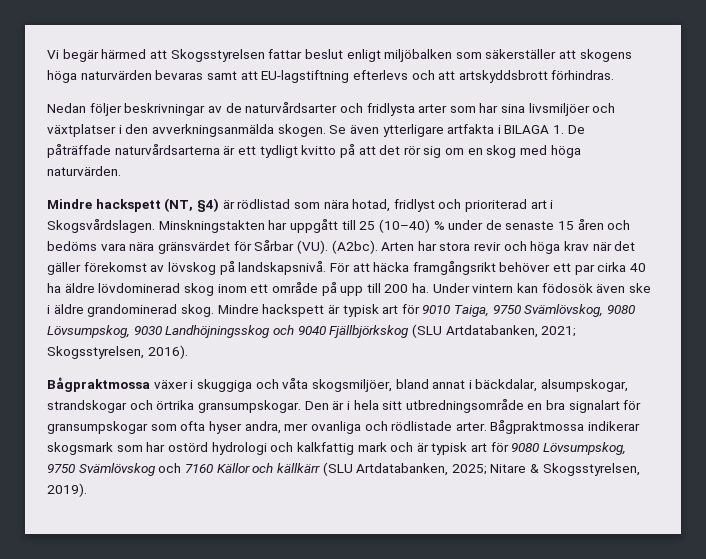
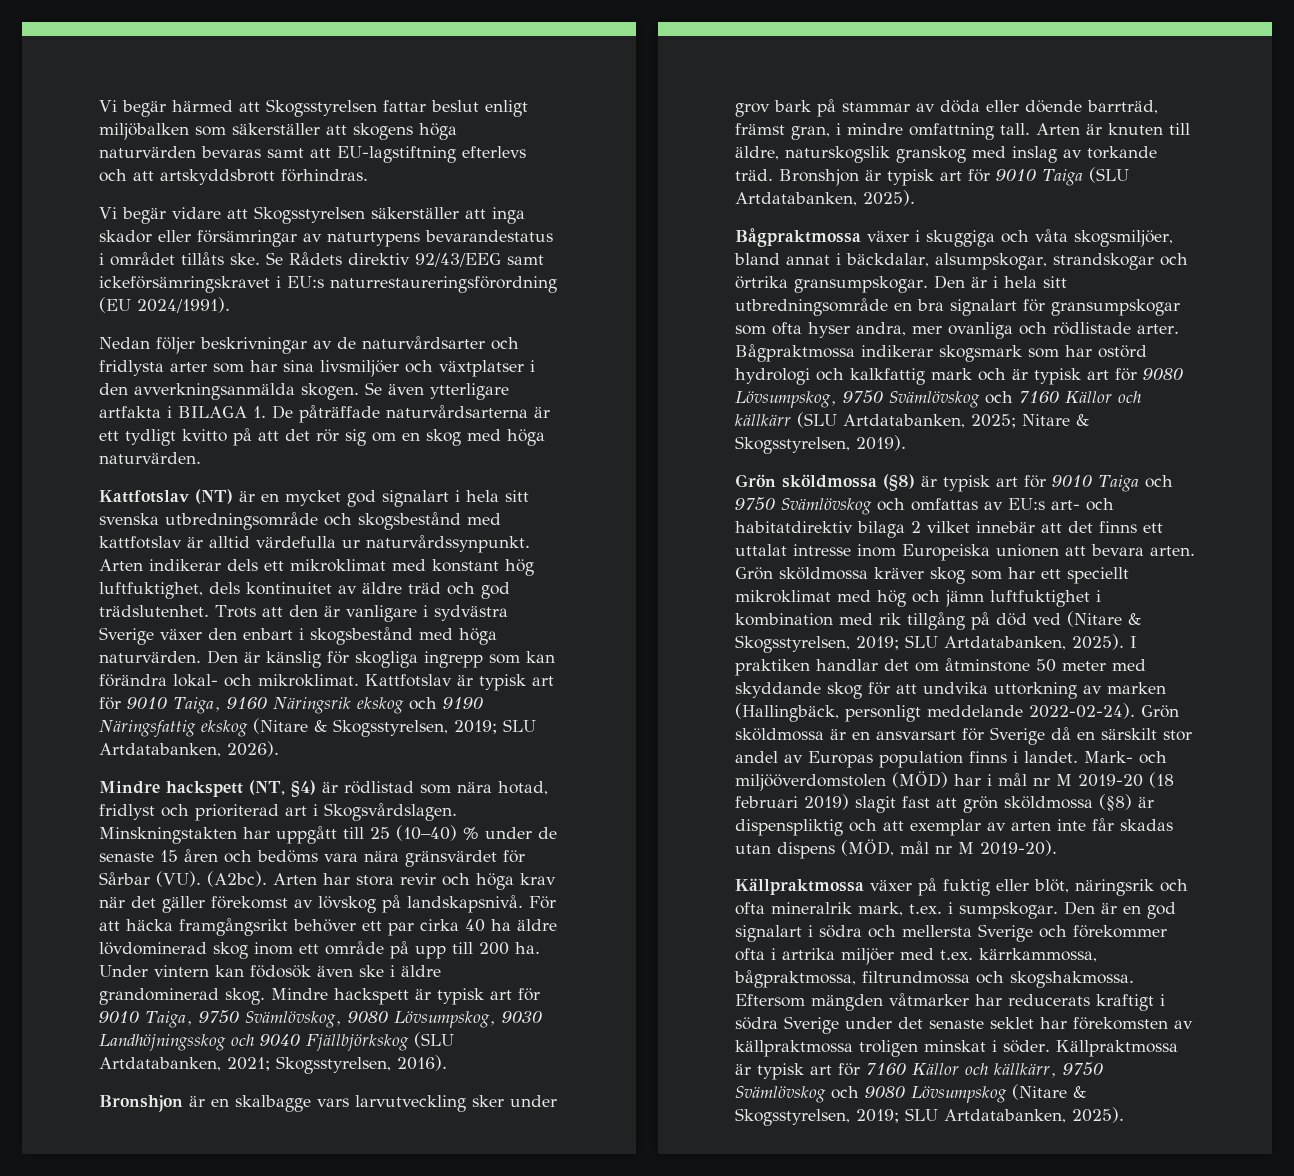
+ Vi begär vidare att Skogsstyrelsen säkerställer att inga skador eller försämringar av naturtypens bevarandestatus i området tillåts ske. Se Rådets direktiv 92/43/EEG samt ickeförsämringskravet i EU:s naturrestaureringsförordning (EU 2024/1991).
+ Kattfotslav (NT) är en mycket god signalart i hela sitt svenska utbredningsområde och skogsbestånd med kattfotslav är alltid värdefulla ur naturvårdssynpunkt. Arten indikerar dels ett mikroklimat med konstant hög luftfuktighet, dels kontinuitet av äldre träd och god trädslutenhet. Trots att den är vanligare i sydvästra Sverige växer den enbart i skogsbestånd med höga naturvärden. Den är känslig för skogliga ingrepp som kan förändra lokal- och mikroklimat. Kattfotslav är typisk art för 9010 Taiga, 9160 Näringsrik ekskog och 9190 Näringsfattig ekskog (Nitare & Skogsstyrelsen, 2019; SLU Artdatabanken, 2026).
+ Bronshjon är en skalbagge vars larvutveckling sker under grov bark på stammar av döda eller döende barrträd, främst gran, i mindre omfattning tall. Arten är knuten till äldre, naturskogslik granskog med inslag av torkande träd. Bronshjon är typisk art för 9010 Taiga (SLU Artdatabanken, 2025).
+ Grön sköldmossa (§8) är typisk art för 9010 Taiga och 9750 Svämlövskog och omfattas av EU:s art- och habitatdirektiv bilaga 2 vilket innebär att det finns ett uttalat intresse inom Europeiska unionen att bevara arten. Grön sköldmossa kräver skog som har ett speciellt mikroklimat med hög och jämn luftfuktighet i kombination med rik tillgång på död ved (Nitare & Skogsstyrelsen, 2019; SLU Artdatabanken, 2025). I praktiken handlar det om åtminstone 50 meter med skyddande skog för att undvika uttorkning av marken (Hallingbäck, personligt meddelande 2022-02-24). Grön sköldmossa är en ansvarsart för Sverige då en särskilt stor andel av Europas population finns i landet. Mark- och miljööverdomstolen (MÖD) har i mål nr M 2019-20 (18 februari 2019) slagit fast att grön sköldmossa (§8) är dispenspliktig och att exemplar av arten inte får skadas utan dispens (MÖD, mål nr M 2019-20).
+ Källpraktmossa växer på fuktig eller blöt, näringsrik och ofta mineralrik mark, t.ex. i sumpskogar. Den är en god signalart i södra och mellersta Sverige och förekommer ofta i artrika miljöer med t.ex. kärrkammossa, bågpraktmossa, filtrundmossa och skogshakmossa. Eftersom mängden våtmarker har reducerats kraftigt i södra Sverige under det senaste seklet har förekomsten av källpraktmossa troligen minskat i söder. Källpraktmossa är typisk art för 7160 Källor och källkärr, 9750 Svämlövskog och 9080 Lövsumpskog (Nitare & Skogsstyrelsen, 2019; SLU Artdatabanken, 2025).

